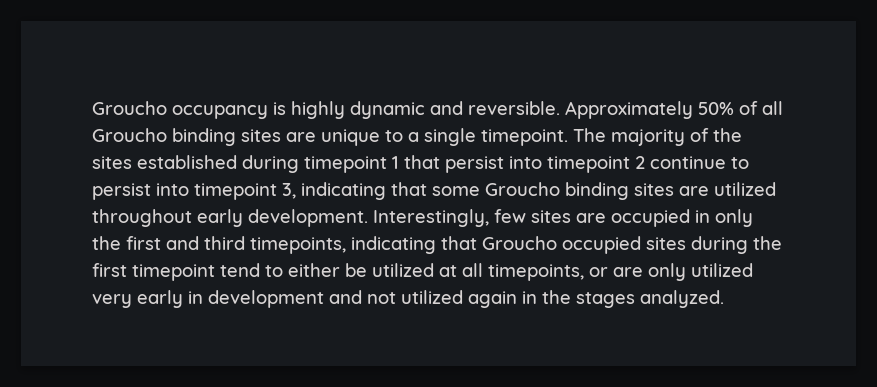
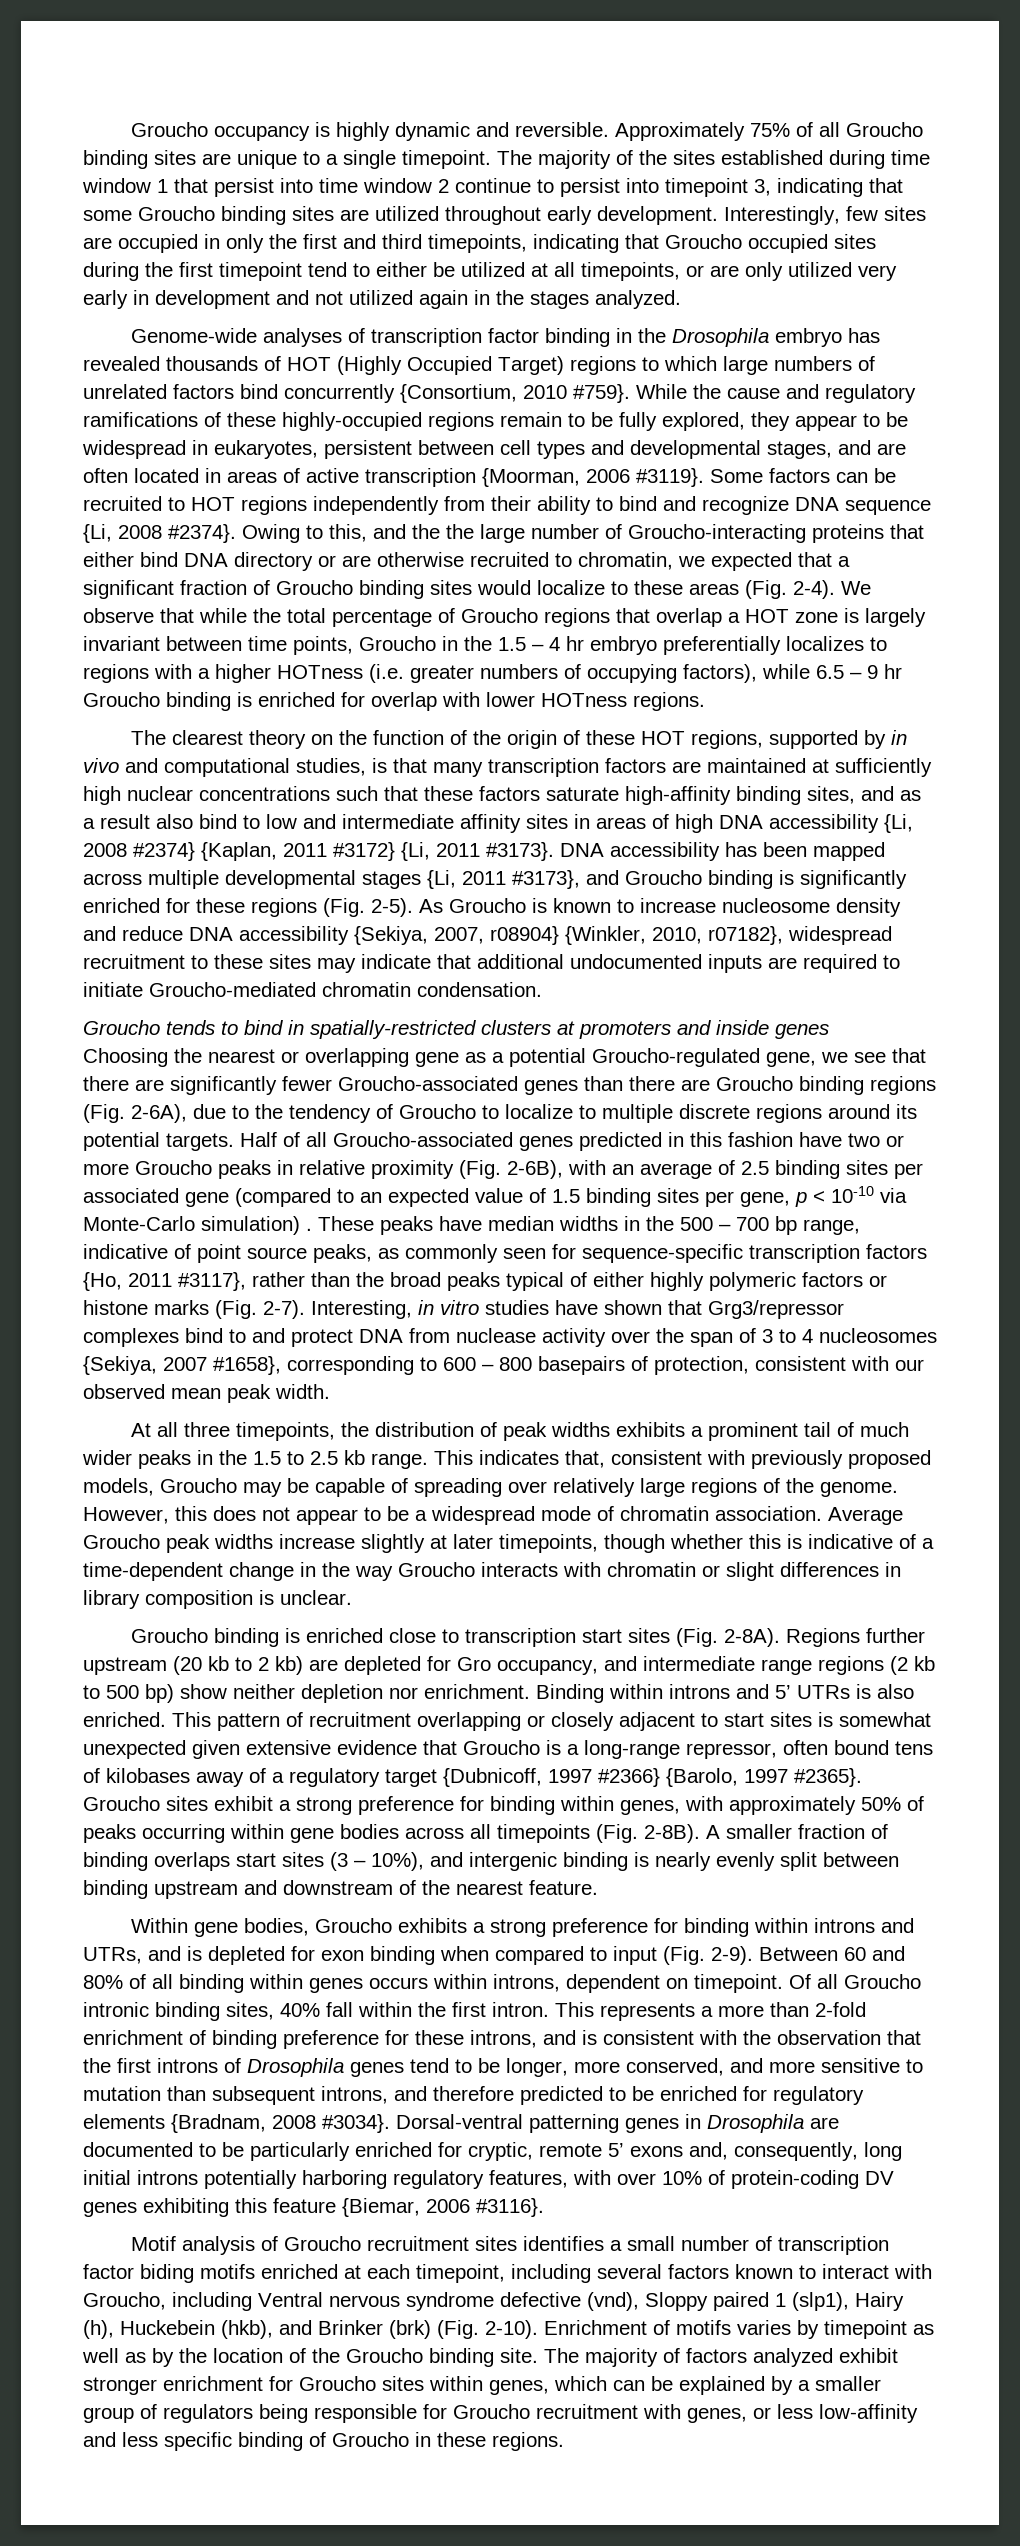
- Approximately 50% of all Groucho binding sites are unique to a single timepoint.
+ Approximately 75% of all Groucho binding sites are unique to a single timepoint.
- The majority of the sites established during timepoint 1 that persist into timepoint 2 continue to persist into timepoint 3, indicating that some Groucho binding sites are utilized throughout early development.
+ The majority of the sites established during time window 1 that persist into time window 2 continue to persist into timepoint 3, indicating that some Groucho binding sites are utilized throughout early development.
+ Genome-wide analyses of transcription factor binding in the Drosophila embryo has revealed thousands of HOT (Highly Occupied Target) regions to which large numbers of unrelated factors bind concurrently {Consortium, 2010 #759}. While the cause and regulatory ramifications of these highly-occupied regions remain to be fully explored, they appear to be widespread in eukaryotes, persistent between cell types and developmental stages, and are often located in areas of active transcription {Moorman, 2006 #3119}. Some factors can be recruited to HOT regions independently from their ability to bind and recognize DNA sequence {Li, 2008 #2374}. Owing to this, and the the large number of Groucho-interacting proteins that either bind DNA directory or are otherwise recruited to chromatin, we expected that a significant fraction of Groucho binding sites would localize to these areas (Fig. 2-4). We observe that while the total percentage of Groucho regions that overlap a HOT zone is largely invariant between time points, Groucho in the 1.5 – 4 hr embryo preferentially localizes to regions with a higher HOTness (i.e. greater numbers of occupying factors), while 6.5 – 9 hr Groucho binding is enriched for overlap with lower HOTness regions.
+ The clearest theory on the function of the origin of these HOT regions, supported by in vivo and computational studies, is that many transcription factors are maintained at sufficiently high nuclear concentrations such that these factors saturate high-affinity binding sites, and as a result also bind to low and intermediate affinity sites in areas of high DNA accessibility {Li, 2008 #2374} {Kaplan, 2011 #3172} {Li, 2011 #3173}. DNA accessibility has been mapped across multiple developmental stages {Li, 2011 #3173}, and Groucho binding is significantly enriched for these regions (Fig. 2-5). As Groucho is known to increase nucleosome density and reduce DNA accessibility {Sekiya, 2007, r08904} {Winkler, 2010, r07182}, widespread recruitment to these sites may indicate that additional undocumented inputs are required to initiate Groucho-mediated chromatin condensation.
+ Groucho tends to bind in spatially-restricted clusters at promoters and inside genes
+ Choosing the nearest or overlapping gene as a potential Groucho-regulated gene, we see that there are significantly fewer Groucho-associated genes than there are Groucho binding regions (Fig. 2-6A), due to the tendency of Groucho to localize to multiple discrete regions around its potential targets. Half of all Groucho-associated genes predicted in this fashion have two or more Groucho peaks in relative proximity (Fig. 2-6B), with an average of 2.5 binding sites per associated gene (compared to an expected value of 1.5 binding sites per gene, p < 10-10 via Monte-Carlo simulation) . These peaks have median widths in the 500 – 700 bp range, indicative of point source peaks, as commonly seen for sequence-specific transcription factors {Ho, 2011 #3117}, rather than the broad peaks typical of either highly polymeric factors or histone marks (Fig. 2-7). Interesting, in vitro studies have shown that Grg3/repressor complexes bind to and protect DNA from nuclease activity over the span of 3 to 4 nucleosomes {Sekiya, 2007 #1658}, corresponding to 600 – 800 basepairs of protection, consistent with our observed mean peak width.
+ At all three timepoints, the distribution of peak widths exhibits a prominent tail of much wider peaks in the 1.5 to 2.5 kb range. This indicates that, consistent with previously proposed models, Groucho may be capable of spreading over relatively large regions of the genome. However, this does not appear to be a widespread mode of chromatin association. Average Groucho peak widths increase slightly at later timepoints, though whether this is indicative of a time-dependent change in the way Groucho interacts with chromatin or slight differences in library composition is unclear.
+ Groucho binding is enriched close to transcription start sites (Fig. 2-8A). Regions further upstream (20 kb to 2 kb) are depleted for Gro occupancy, and intermediate range regions (2 kb to 500 bp) show neither depletion nor enrichment. Binding within introns and 5’ UTRs is also enriched. This pattern of recruitment overlapping or closely adjacent to start sites is somewhat unexpected given extensive evidence that Groucho is a long-range repressor, often bound tens of kilobases away of a regulatory target {Dubnicoff, 1997 #2366} {Barolo, 1997 #2365}. Groucho sites exhibit a strong preference for binding within genes, with approximately 50% of peaks occurring within gene bodies across all timepoints (Fig. 2-8B). A smaller fraction of binding overlaps start sites (3 – 10%), and intergenic binding is nearly evenly split between binding upstream and downstream of the nearest feature.
+ Within gene bodies, Groucho exhibits a strong preference for binding within introns and UTRs, and is depleted for exon binding when compared to input (Fig. 2-9). Between 60 and 80% of all binding within genes occurs within introns, dependent on timepoint. Of all Groucho intronic binding sites, 40% fall within the first intron. This represents a more than 2-fold enrichment of binding preference for these introns, and is consistent with the observation that the first introns of Drosophila genes tend to be longer, more conserved, and more sensitive to mutation than subsequent introns, and therefore predicted to be enriched for regulatory elements {Bradnam, 2008 #3034}. Dorsal-ventral patterning genes in Drosophila are documented to be particularly enriched for cryptic, remote 5’ exons and, consequently, long initial introns potentially harboring regulatory features, with over 10% of protein-coding DV genes exhibiting this feature {Biemar, 2006 #3116}.
+ Motif analysis of Groucho recruitment sites identifies a small number of transcription factor biding motifs enriched at each timepoint, including several factors known to interact with Groucho, including Ventral nervous syndrome defective (vnd), Sloppy paired 1 (slp1), Hairy (h), Huckebein (hkb), and Brinker (brk) (Fig. 2-10). Enrichment of motifs varies by timepoint as well as by the location of the Groucho binding site. The majority of factors analyzed exhibit stronger enrichment for Groucho sites within genes, which can be explained by a smaller group of regulators being responsible for Groucho recruitment with genes, or less low-affinity and less specific binding of Groucho in these regions.

